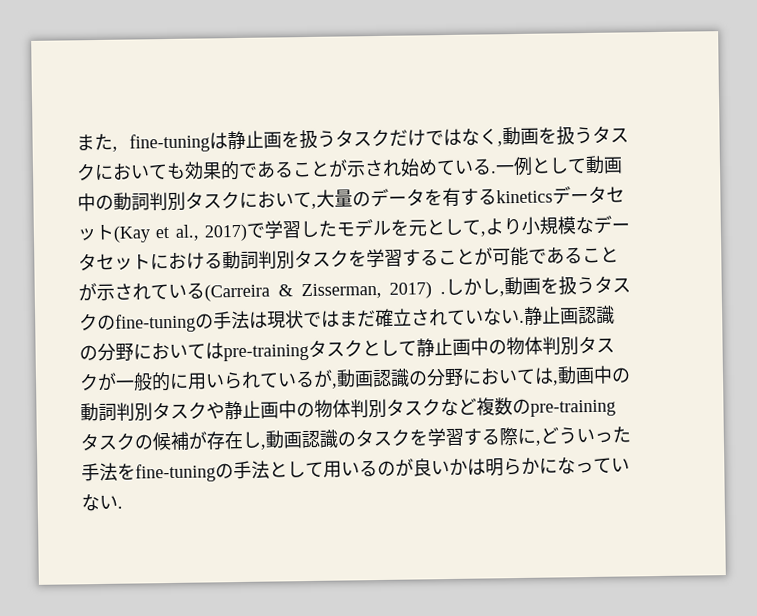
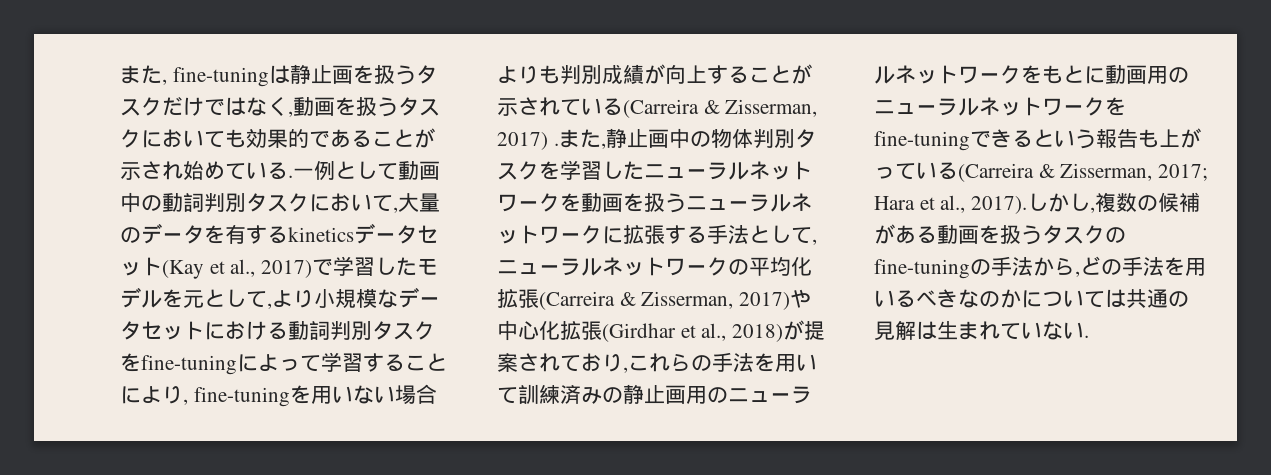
- 一例として動画中の動詞判別タスクにおいて,大量のデータを有するkineticsデータセット(Kay et al., 2017)で学習したモデルを元として,より小規模なデータセットにおける動詞判別タスクを学習することが可能であることが示されている(Carreira & Zisserman, 2017) .
+ 一例として動画中の動詞判別タスクにおいて,大量のデータを有するkineticsデータセット(Kay et al., 2017)で学習したモデルを元として,より小規模なデータセットにおける動詞判別タスクをfine-tuningによって学習することにより, fine-tuningを用いない場合よりも判別成績が向上することが示されている(Carreira & Zisserman, 2017) .
- しかし,動画を扱うタスクのfine-tuningの手法は現状ではまだ確立されていない.静止画認識の分野においてはpre-trainingタスクとして静止画中の物体判別タスクが一般的に用いられているが,動画認識の分野においては,動画中の動詞判別タスクや静止画中の物体判別タスクなど複数のpre-trainingタスクの候補が存在し,動画認識のタスクを学習する際に,どういった手法をfine-tuningの手法として用いるのが良いかは明らかになっていない.
+ また,静止画中の物体判別タスクを学習したニューラルネットワークを動画を扱うニューラルネットワークに拡張する手法として,ニューラルネットワークの平均化拡張(Carreira & Zisserman, 2017)や中心化拡張(Girdhar et al., 2018)が提案されており,これらの手法を用いて訓練済みの静止画用のニューラルネットワークをもとに動画用のニューラルネットワークをfine-tuningできるという報告も上がっている(Carreira & Zisserman, 2017; Hara et al., 2017).しかし,複数の候補がある動画を扱うタスクのfine-tuningの手法から,どの手法を用いるべきなのかについては共通の見解は生まれていない.

